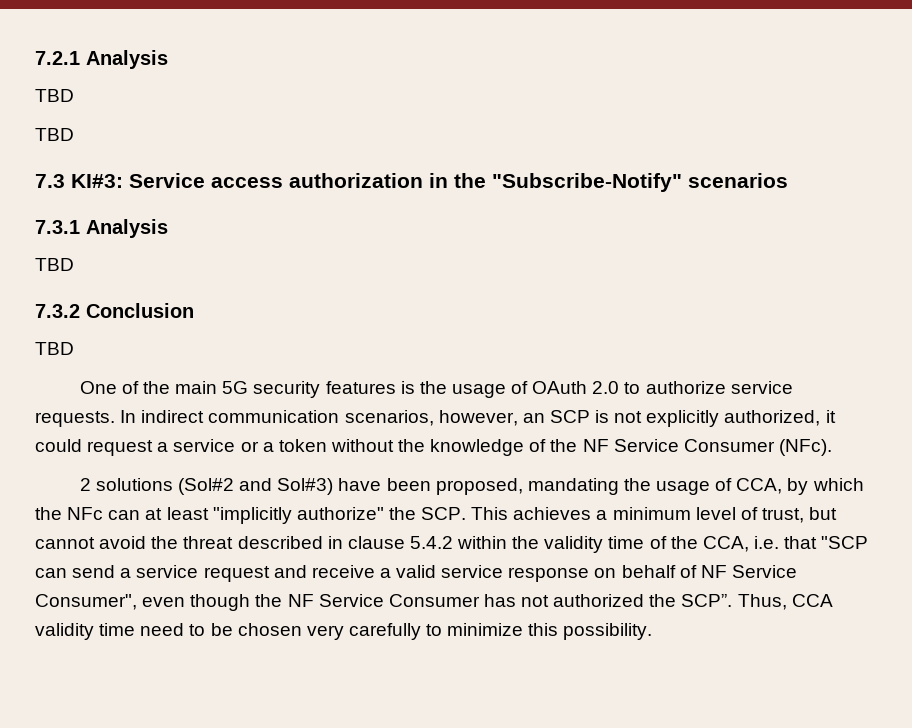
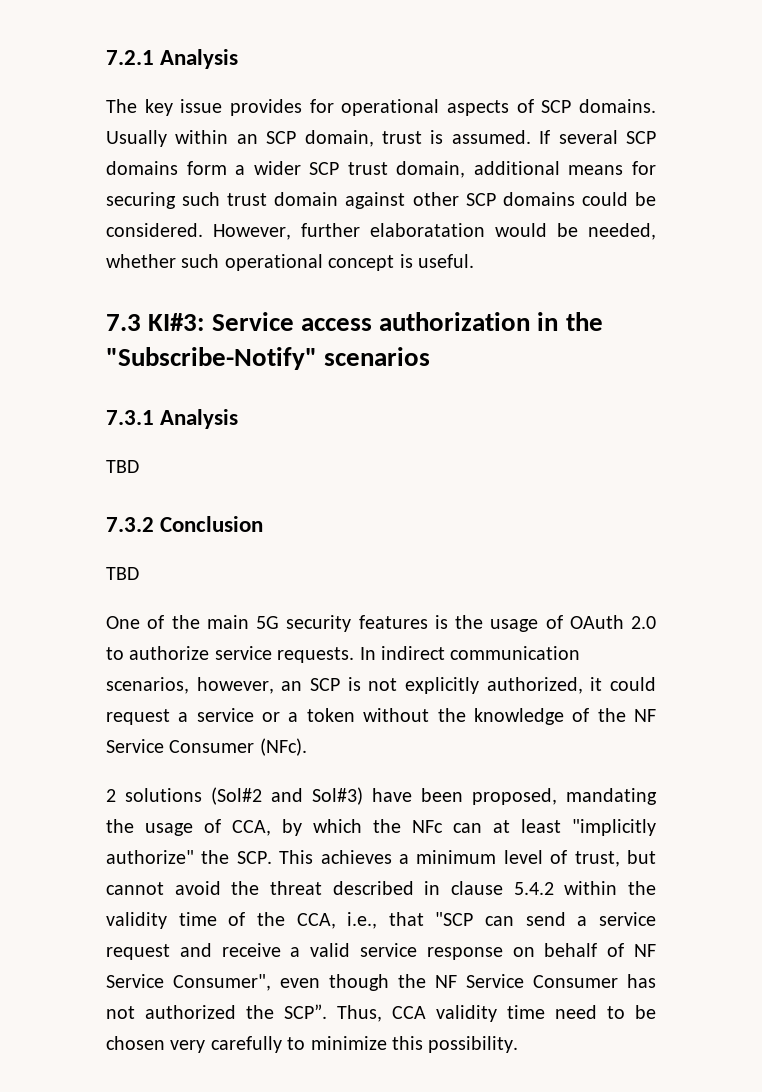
  7.2.1 Analysis
- TBD
- TBD
+ The key issue provides for operational aspects of SCP domains. Usually within an SCP domain, trust is assumed. If several SCP domains form a wider SCP trust domain, additional means for securing such trust domain against other SCP domains could be considered. However, further elaboratation would be needed, whether such operational concept is useful.
- 2 solutions (Sol#2 and Sol#3) have been proposed, mandating the usage of CCA, by which the NFc can at least "implicitly authorize" the SCP. This achieves a minimum level of trust, but cannot avoid the threat described in clause 5.4.2 within the validity time of the CCA, i.e. that "SCP can send a service request and receive a valid service response on behalf of NF Service Consumer", even though the NF Service Consumer has not authorized the SCP”.
+ 2 solutions (Sol#2 and Sol#3) have been proposed, mandating the usage of CCA, by which the NFc can at least "implicitly authorize" the SCP. This achieves a minimum level of trust, but cannot avoid the threat described in clause 5.4.2 within the validity time of the CCA, i.e., that "SCP can send a service request and receive a valid service response on behalf of NF Service Consumer", even though the NF Service Consumer has not authorized the SCP”.

